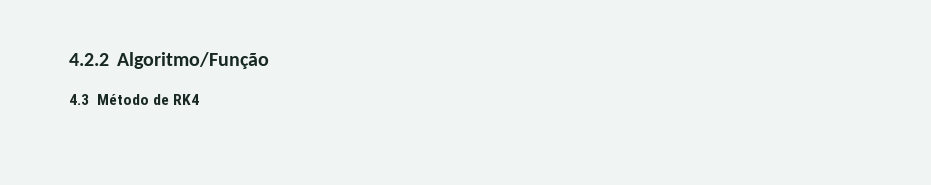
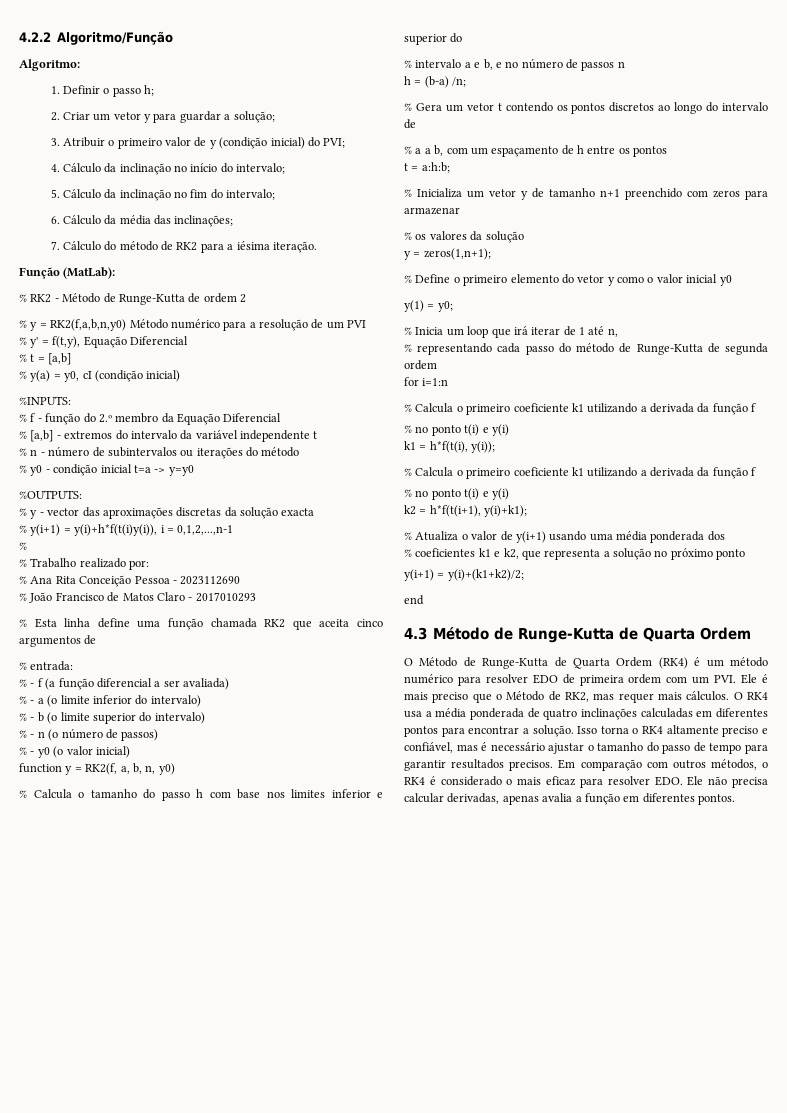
- 4.3 Método de RK4
+ Algoritmo:
+ 1. Definir o passo h;
+ 2. Criar um vetor y para guardar a solução;
+ 3. Atribuir o primeiro valor de y (condição inicial) do PVI;
+ 4. Cálculo da inclinação no início do intervalo;
+ 5. Cálculo da inclinação no fim do intervalo;
+ 6. Cálculo da média das inclinações;
+ 7. Cálculo do método de RK2 para a iésima iteração.
+ Função (MatLab):
+ % RK2 - Método de Runge-Kutta de ordem 2
+ % y = RK2(f,a,b,n,y0) Método numérico para a resolução de um PVI
+ % y' = f(t,y), Equação Diferencial
+ % t = [a,b]
+ % y(a) = y0, cI (condição inicial)
+ %INPUTS:
+ % f - função do 2.º membro da Equação Diferencial
+ % [a,b] - extremos do intervalo da variável independente t
+ % n - número de subintervalos ou iterações do método
+ % y0 - condição inicial t=a -> y=y0
+ %OUTPUTS:
+ % y - vector das aproximações discretas da solução exacta
+ % y(i+1) = y(i)+h*f(t(i)y(i)), i = 0,1,2,...,n-1
+ %
+ % Trabalho realizado por:
+ % Ana Rita Conceição Pessoa - 2023112690
+ % João Francisco de Matos Claro - 2017010293
+ % Esta linha define uma função chamada RK2 que aceita cinco argumentos de
+ % entrada:
+ % - f (a função diferencial a ser avaliada)
+ % - a (o limite inferior do intervalo)
+ % - b (o limite superior do intervalo)
+ % - n (o número de passos)
+ % - y0 (o valor inicial)
+ function y = RK2(f, a, b, n, y0)
+ % Calcula o tamanho do passo h com base nos limites inferior e superior do
+ % intervalo a e b, e no número de passos n
+ h = (b-a) /n;
+ % Gera um vetor t contendo os pontos discretos ao longo do intervalo de
+ % a a b, com um espaçamento de h entre os pontos
+ t = a:h:b;
+ % Inicializa um vetor y de tamanho n+1 preenchido com zeros para armazenar
+ % os valores da solução
+ y = zeros(1,n+1);
+ % Define o primeiro elemento do vetor y como o valor inicial y0
+ y(1) = y0;
+ % Inicia um loop que irá iterar de 1 até n,
+ % representando cada passo do método de Runge-Kutta de segunda ordem
+ for i=1:n
+ % Calcula o primeiro coeficiente k1 utilizando a derivada da função f
+ % no ponto t(i) e y(i)
+ k1 = h*f(t(i), y(i));
+ % Calcula o primeiro coeficiente k1 utilizando a derivada da função f
+ % no ponto t(i) e y(i)
+ k2 = h*f(t(i+1), y(i)+k1);
+ % Atualiza o valor de y(i+1) usando uma média ponderada dos
+ % coeficientes k1 e k2, que representa a solução no próximo ponto
+ y(i+1) = y(i)+(k1+k2)/2;
+ end
+ 4.3 Método de Runge-Kutta de Quarta Ordem
+ O Método de Runge-Kutta de Quarta Ordem (RK4) é um método numérico para resolver EDO de primeira ordem com um PVI. Ele é mais preciso que o Método de RK2, mas requer mais cálculos. O RK4 usa a média ponderada de quatro inclinações calculadas em diferentes pontos para encontrar a solução. Isso torna o RK4 altamente preciso e confiável, mas é necessário ajustar o tamanho do passo de tempo para garantir resultados precisos. Em comparação com outros métodos, o RK4 é considerado o mais eficaz para resolver EDO. Ele não precisa calcular derivadas, apenas avalia a função em diferentes pontos.

